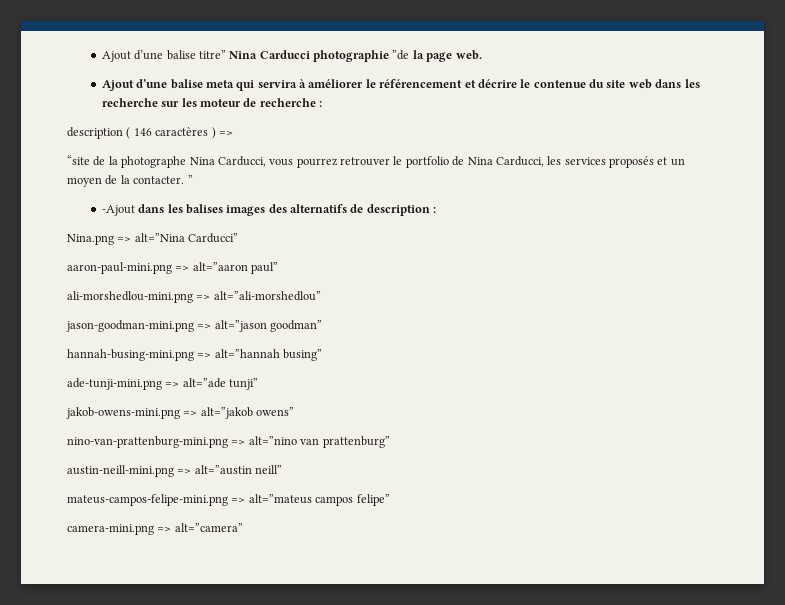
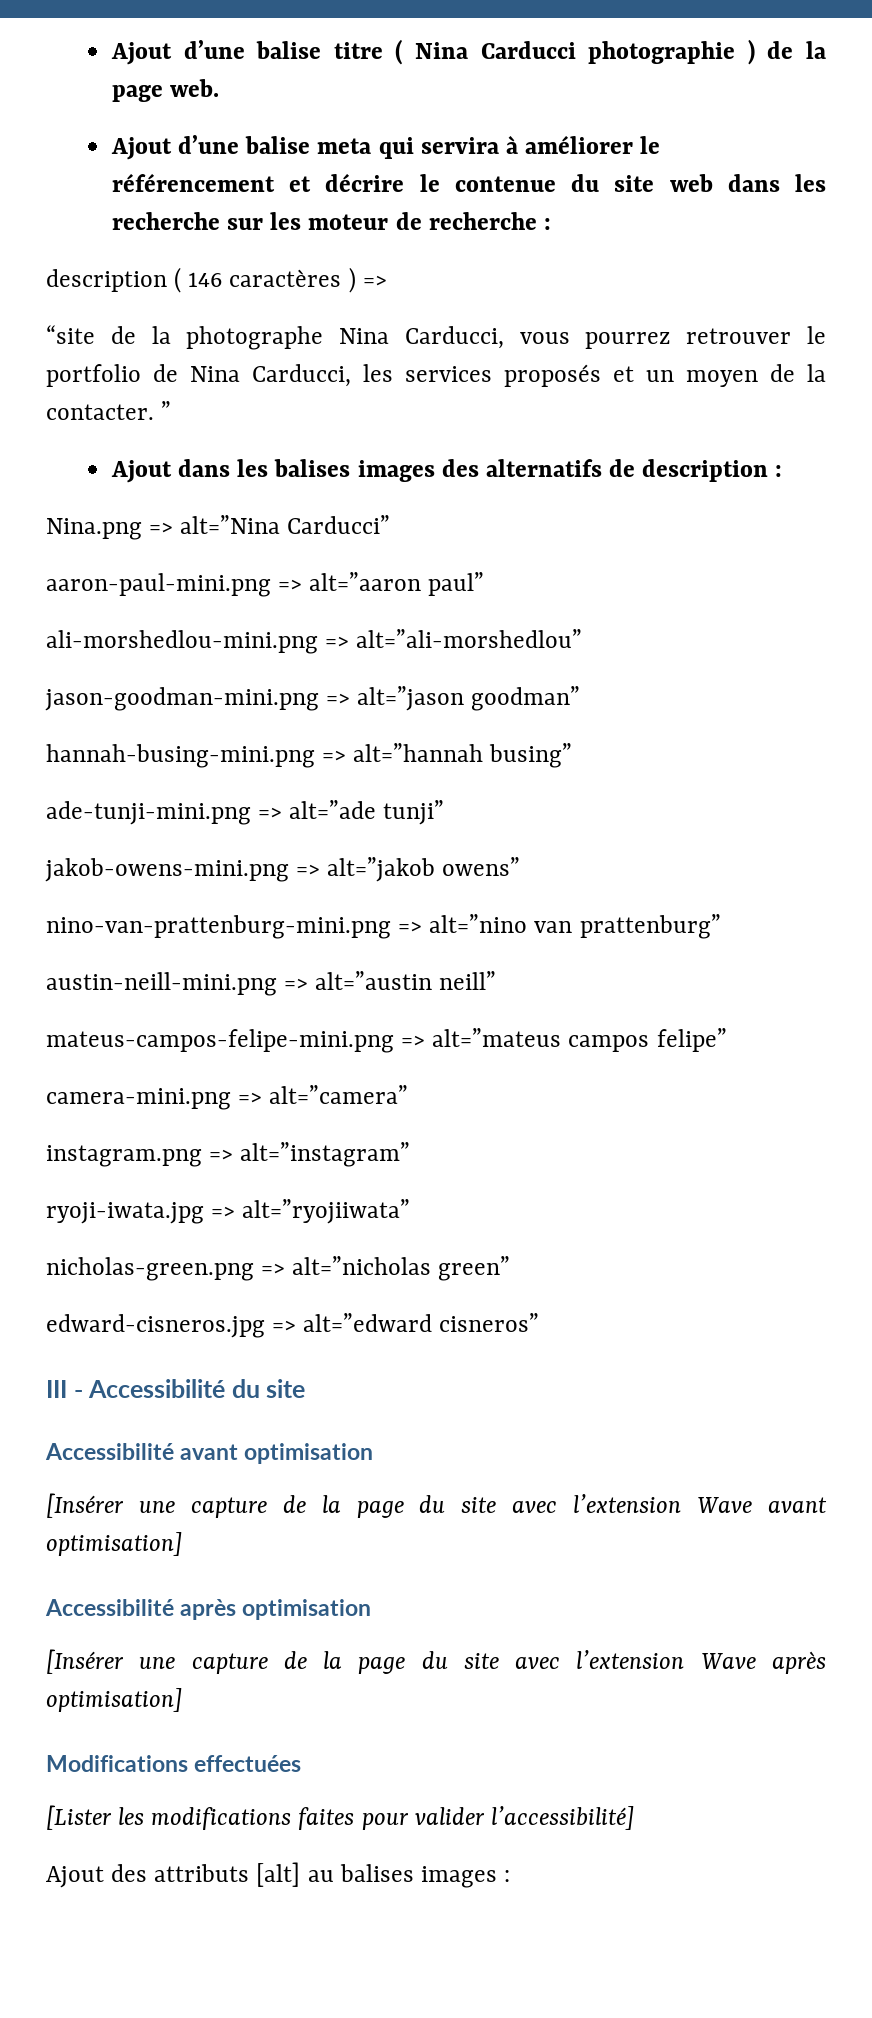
- Ajout d’une balise titre” Nina Carducci photographie ”de la page web.
+ Ajout d’une balise titre ( Nina Carducci photographie ) de la page web.
- -Ajout dans les balises images des alternatifs de description :
+ Ajout dans les balises images des alternatifs de description :
+ instagram.png => alt=”instagram”
+ ryoji-iwata.jpg => alt=”ryojiiwata”
+ nicholas-green.png => alt=”nicholas green”
+ edward-cisneros.jpg => alt=”edward cisneros”
+ III - Accessibilité du site
+ Accessibilité avant optimisation
+ [Insérer une capture de la page du site avec l’extension Wave avant optimisation]
+ Accessibilité après optimisation
+ [Insérer une capture de la page du site avec l’extension Wave après optimisation]
+ Modifications effectuées
+ [Lister les modifications faites pour valider l’accessibilité]
+ Ajout des attributs [alt] au balises images :

